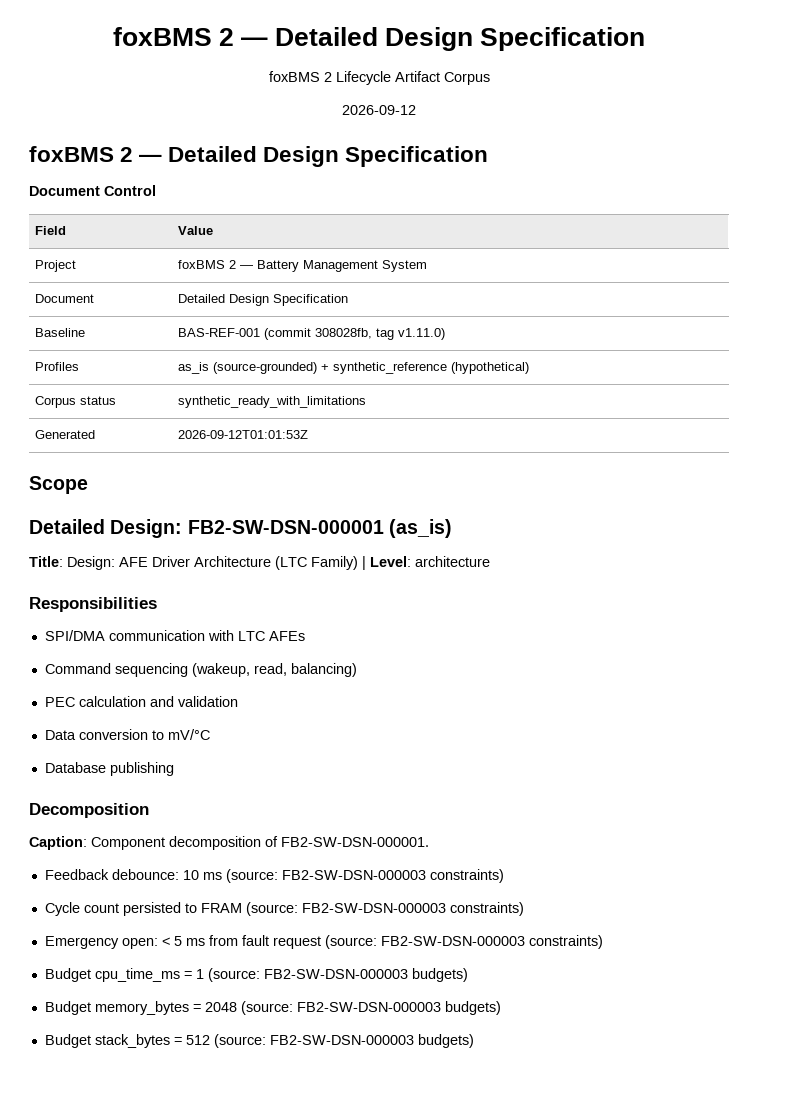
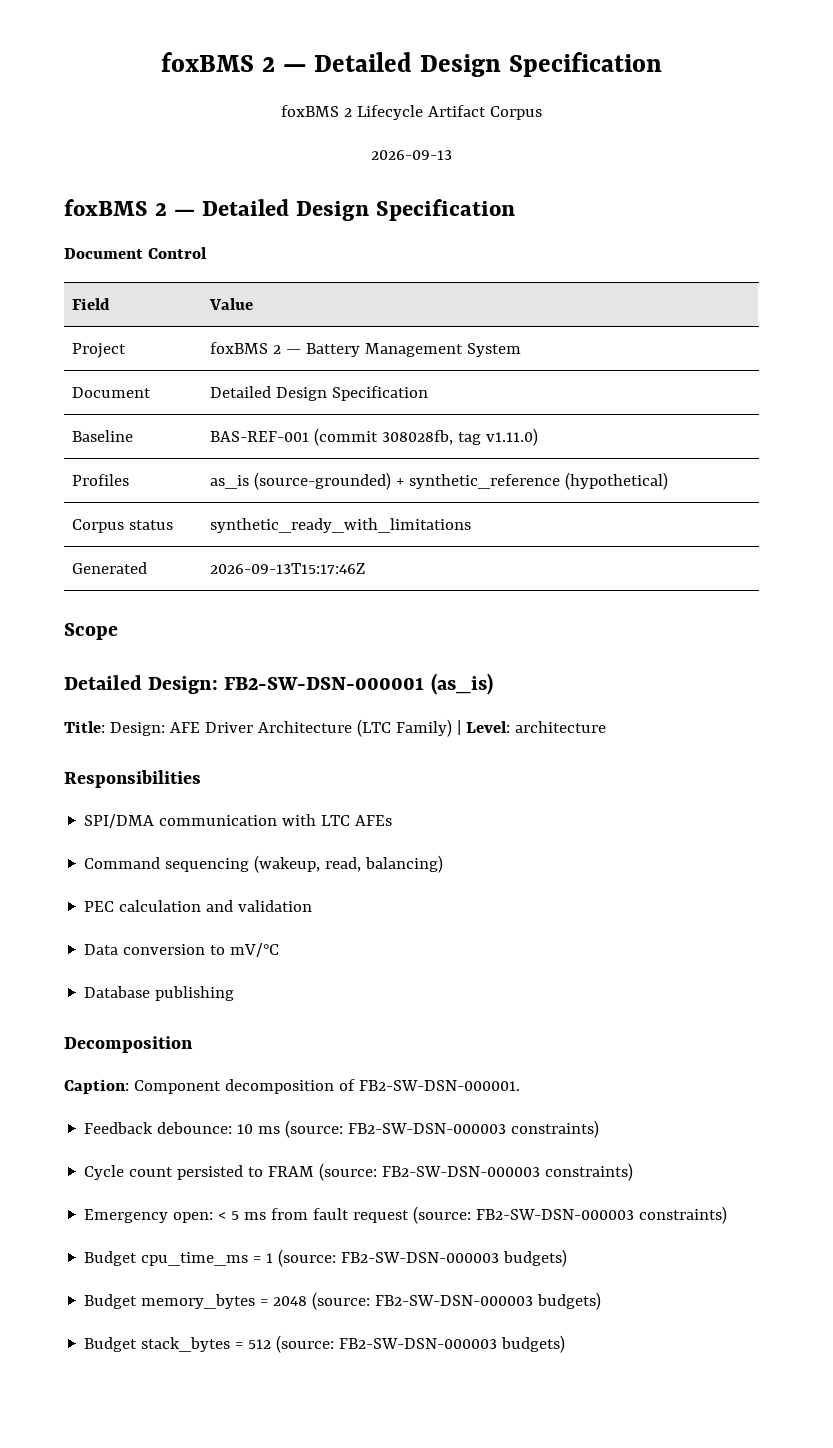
- 2026-09-12
+ 2026-09-13
- Generated | 2026-09-12T01:01:53Z
+ Generated | 2026-09-13T15:17:46Z

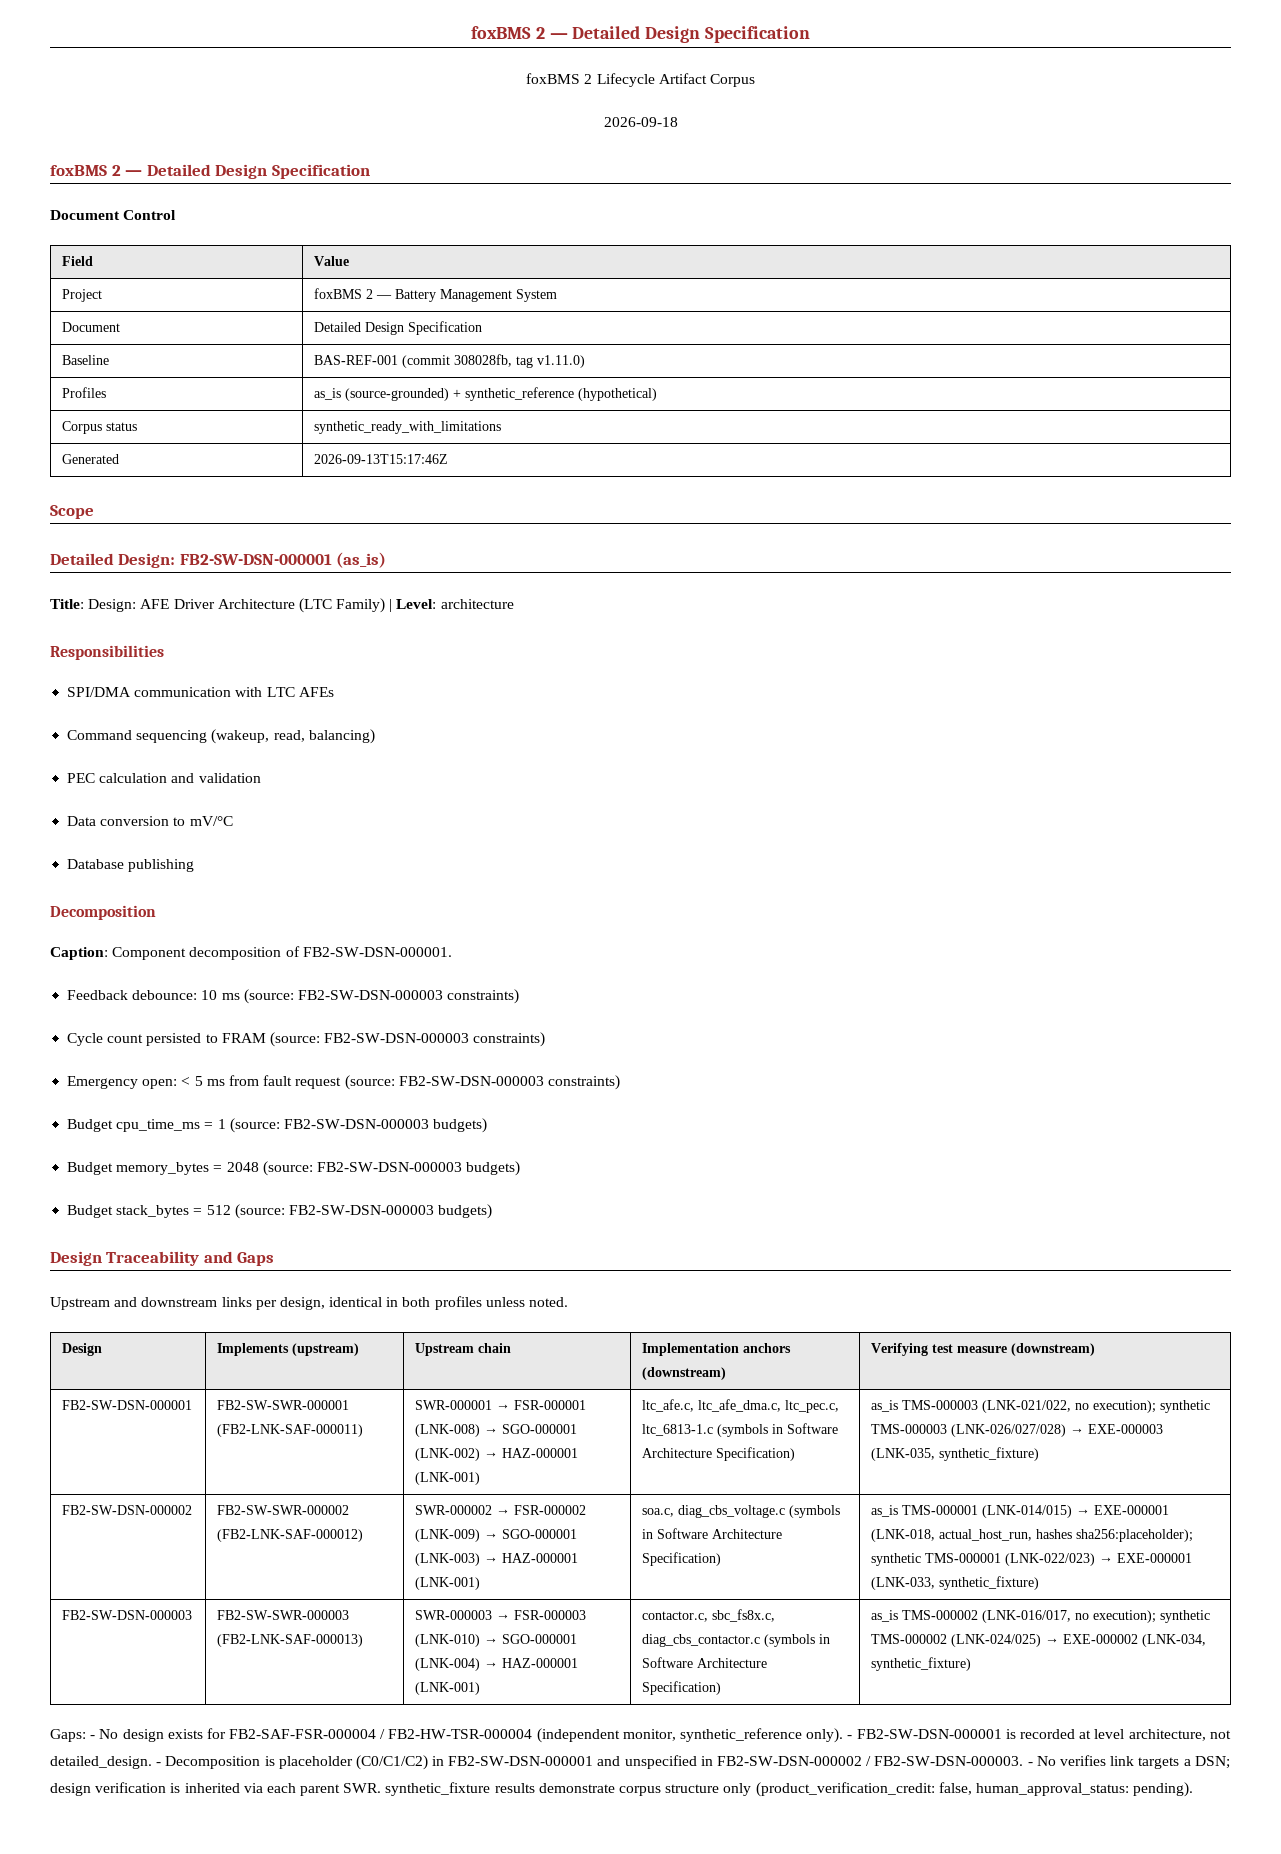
- 2026-09-13
+ 2026-09-18
+ Design Traceability and Gaps
+ Upstream and downstream links per design, identical in both profiles unless noted.
+ Design | Implements (upstream) | Upstream chain | Implementation anchors (downstream) | Verifying test measure (downstream)
+ FB2-SW-DSN-000001 | FB2-SW-SWR-000001 (FB2-LNK-SAF-000011) | SWR-000001 → FSR-000001 (LNK-008) → SGO-000001 (LNK-002) → HAZ-000001 (LNK-001) | ltc_afe.c, ltc_afe_dma.c, ltc_pec.c, ltc_6813-1.c (symbols in Software Architecture Specification) | as_is TMS-000003 (LNK-021/022, no execution); synthetic TMS-000003 (LNK-026/027/028) → EXE-000003 (LNK-035, synthetic_fixture)
+ FB2-SW-DSN-000002 | FB2-SW-SWR-000002 (FB2-LNK-SAF-000012) | SWR-000002 → FSR-000002 (LNK-009) → SGO-000001 (LNK-003) → HAZ-000001 (LNK-001) | soa.c, diag_cbs_voltage.c (symbols in Software Architecture Specification) | as_is TMS-000001 (LNK-014/015) → EXE-000001 (LNK-018, actual_host_run, hashes sha256:placeholder); synthetic TMS-000001 (LNK-022/023) → EXE-000001 (LNK-033, synthetic_fixture)
+ FB2-SW-DSN-000003 | FB2-SW-SWR-000003 (FB2-LNK-SAF-000013) | SWR-000003 → FSR-000003 (LNK-010) → SGO-000001 (LNK-004) → HAZ-000001 (LNK-001) | contactor.c, sbc_fs8x.c, diag_cbs_contactor.c (symbols in Software Architecture Specification) | as_is TMS-000002 (LNK-016/017, no execution); synthetic TMS-000002 (LNK-024/025) → EXE-000002 (LNK-034, synthetic_fixture)
+ Gaps: - No design exists for FB2-SAF-FSR-000004 / FB2-HW-TSR-000004 (independent monitor, synthetic_reference only). - FB2-SW-DSN-000001 is recorded at level architecture, not detailed_design. - Decomposition is placeholder (C0/C1/C2) in FB2-SW-DSN-000001 and unspecified in FB2-SW-DSN-000002 / FB2-SW-DSN-000003. - No verifies link targets a DSN; design verification is inherited via each parent SWR. synthetic_fixture results demonstrate corpus structure only (product_verification_credit: false, human_approval_status: pending).

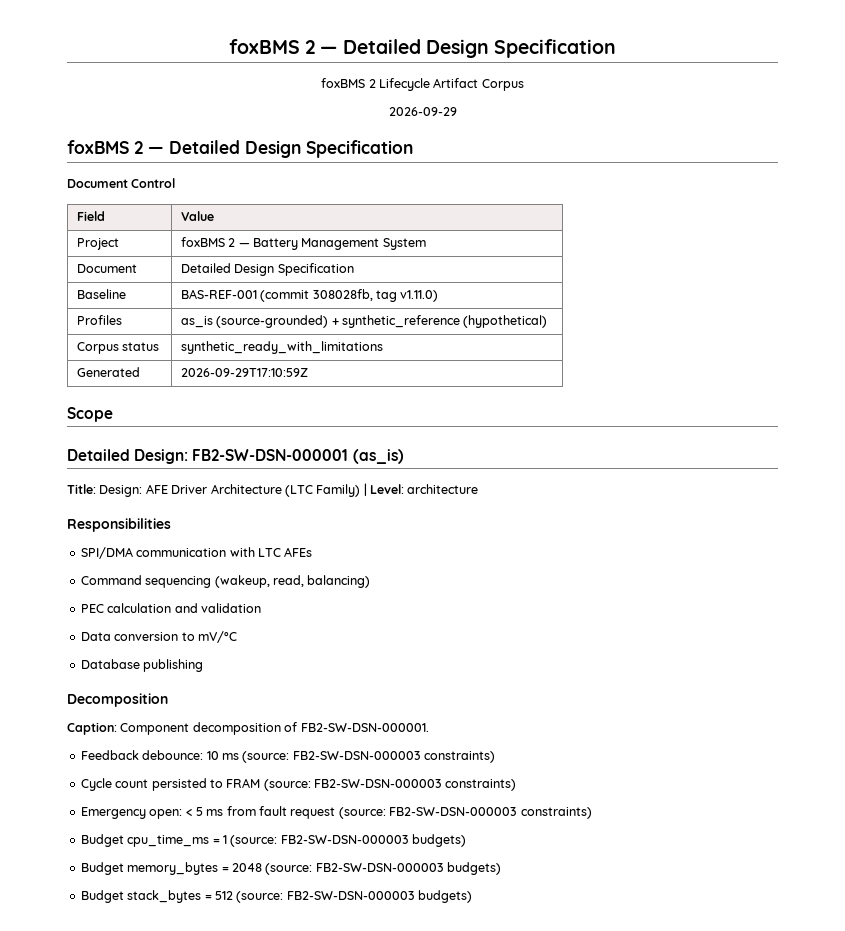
- 2026-09-18
+ 2026-09-29
- Generated | 2026-09-13T15:17:46Z
+ Generated | 2026-09-29T17:10:59Z
- Design Traceability and Gaps
- Upstream and downstream links per design, identical in both profiles unless noted.
- Design | Implements (upstream) | Upstream chain | Implementation anchors (downstream) | Verifying test measure (downstream)
- FB2-SW-DSN-000001 | FB2-SW-SWR-000001 (FB2-LNK-SAF-000011) | SWR-000001 → FSR-000001 (LNK-008) → SGO-000001 (LNK-002) → HAZ-000001 (LNK-001) | ltc_afe.c, ltc_afe_dma.c, ltc_pec.c, ltc_6813-1.c (symbols in Software Architecture Specification) | as_is TMS-000003 (LNK-021/022, no execution); synthetic TMS-000003 (LNK-026/027/028) → EXE-000003 (LNK-035, synthetic_fixture)
- FB2-SW-DSN-000002 | FB2-SW-SWR-000002 (FB2-LNK-SAF-000012) | SWR-000002 → FSR-000002 (LNK-009) → SGO-000001 (LNK-003) → HAZ-000001 (LNK-001) | soa.c, diag_cbs_voltage.c (symbols in Software Architecture Specification) | as_is TMS-000001 (LNK-014/015) → EXE-000001 (LNK-018, actual_host_run, hashes sha256:placeholder); synthetic TMS-000001 (LNK-022/023) → EXE-000001 (LNK-033, synthetic_fixture)
- FB2-SW-DSN-000003 | FB2-SW-SWR-000003 (FB2-LNK-SAF-000013) | SWR-000003 → FSR-000003 (LNK-010) → SGO-000001 (LNK-004) → HAZ-000001 (LNK-001) | contactor.c, sbc_fs8x.c, diag_cbs_contactor.c (symbols in Software Architecture Specification) | as_is TMS-000002 (LNK-016/017, no execution); synthetic TMS-000002 (LNK-024/025) → EXE-000002 (LNK-034, synthetic_fixture)
- Gaps: - No design exists for FB2-SAF-FSR-000004 / FB2-HW-TSR-000004 (independent monitor, synthetic_reference only). - FB2-SW-DSN-000001 is recorded at level architecture, not detailed_design. - Decomposition is placeholder (C0/C1/C2) in FB2-SW-DSN-000001 and unspecified in FB2-SW-DSN-000002 / FB2-SW-DSN-000003. - No verifies link targets a DSN; design verification is inherited via each parent SWR. synthetic_fixture results demonstrate corpus structure only (product_verification_credit: false, human_approval_status: pending).

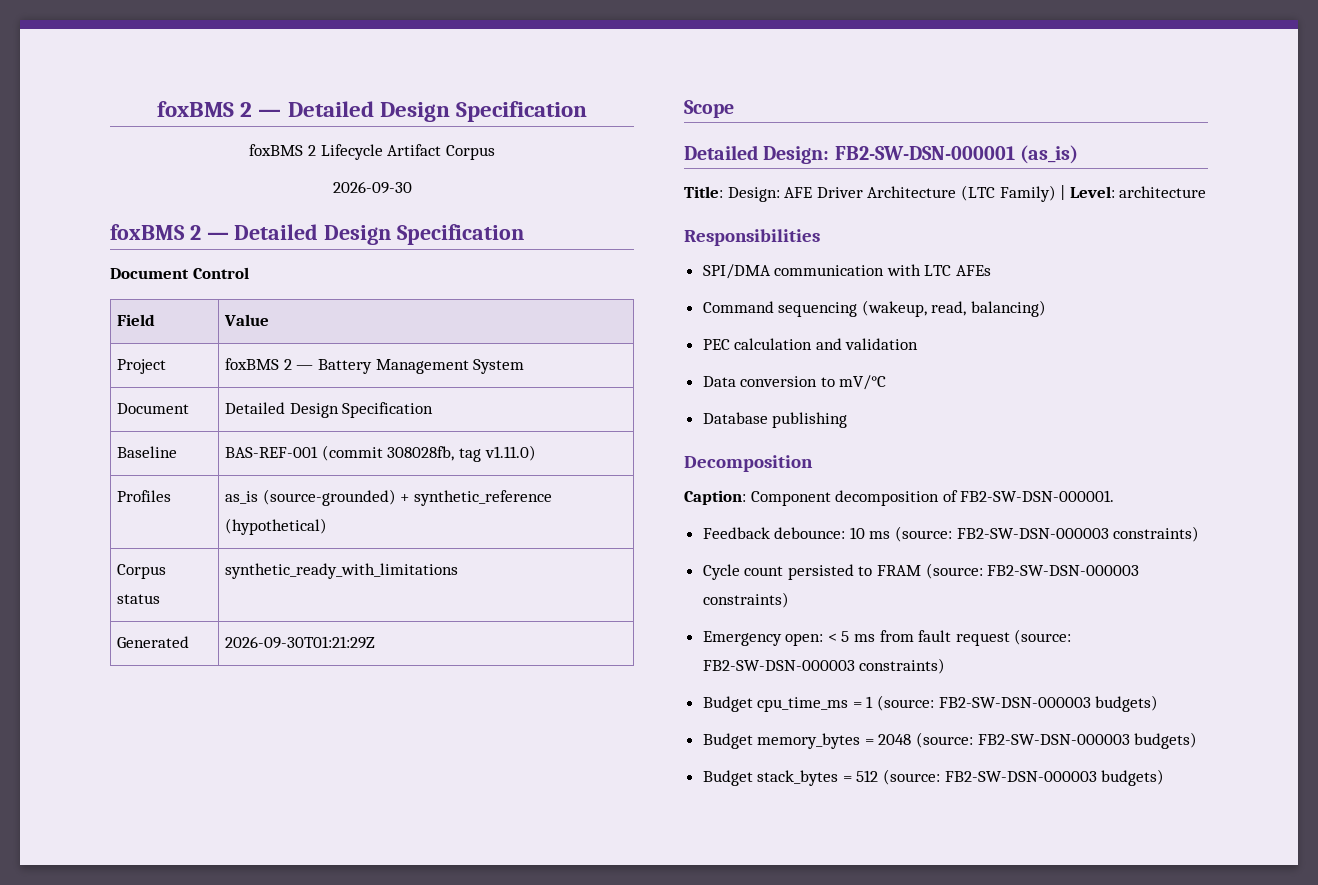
- 2026-09-29
+ 2026-09-30
- Generated | 2026-09-29T17:10:59Z
+ Generated | 2026-09-30T01:21:29Z

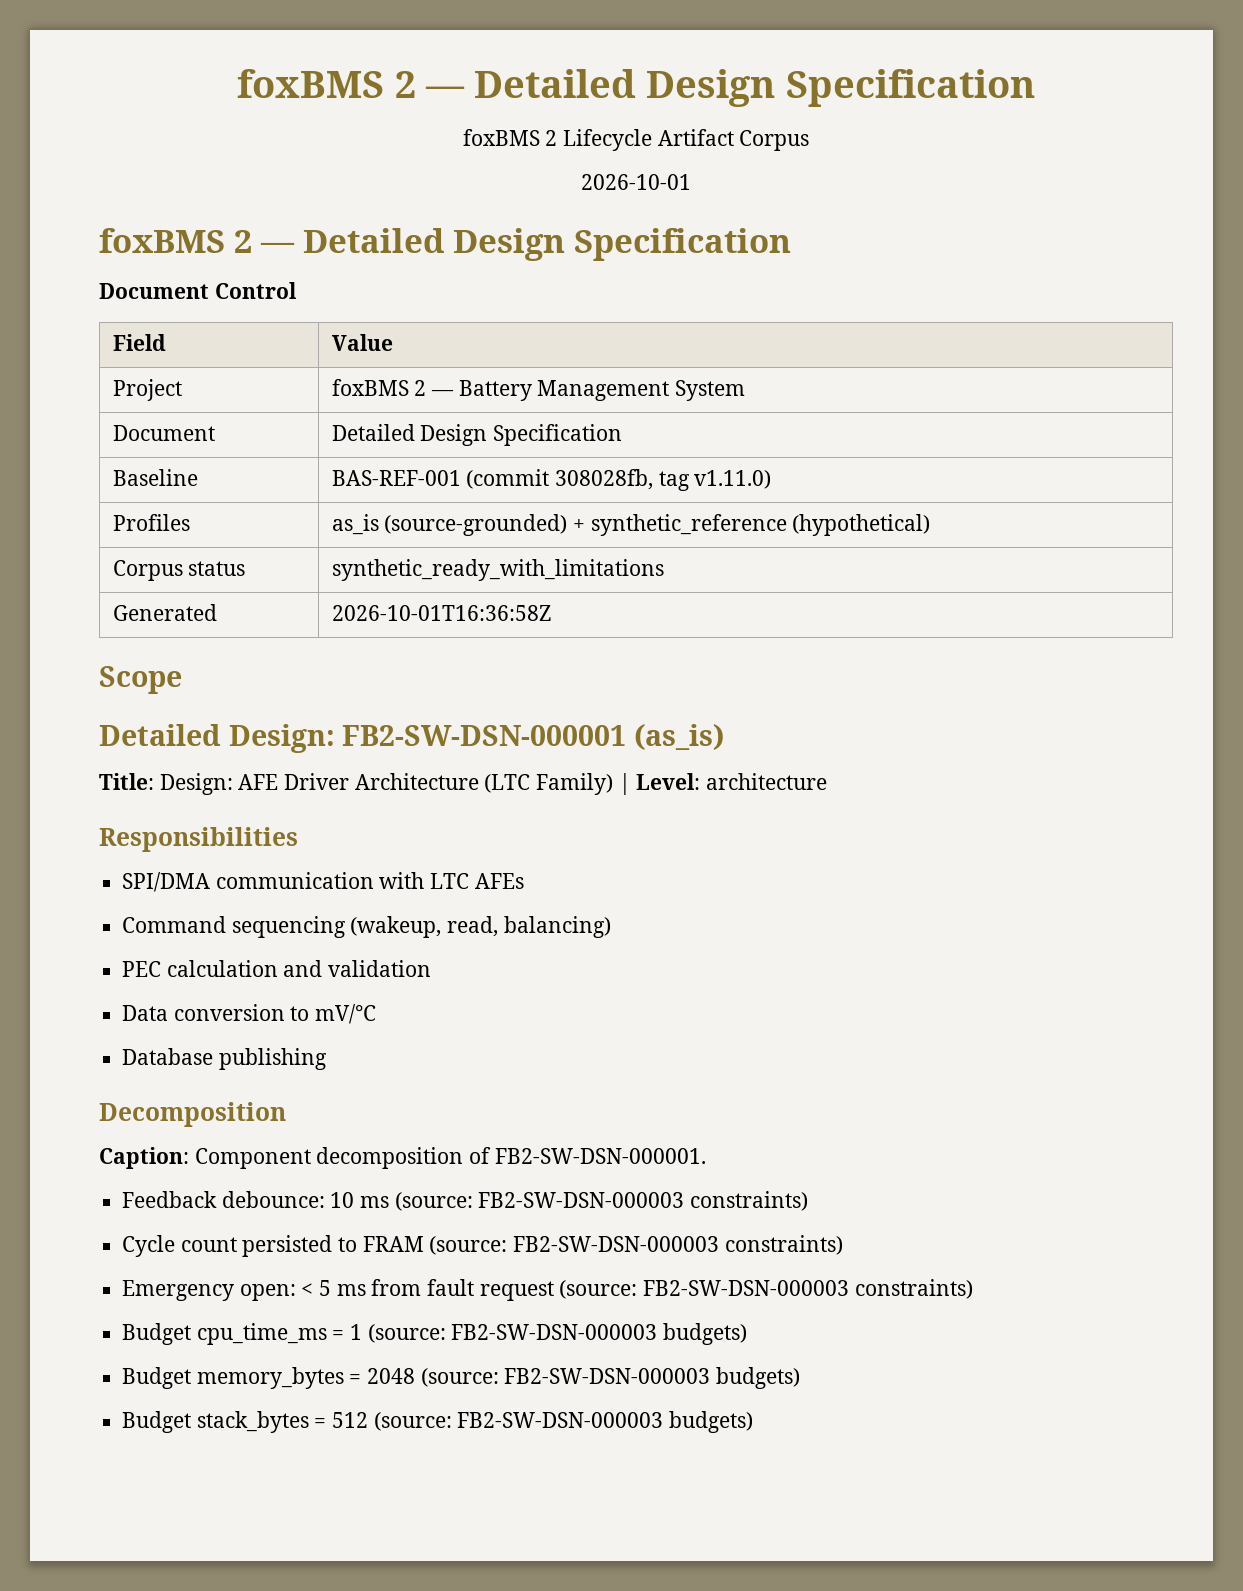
- 2026-09-30
+ 2026-10-01
- Generated | 2026-09-30T01:21:29Z
+ Generated | 2026-10-01T16:36:58Z

